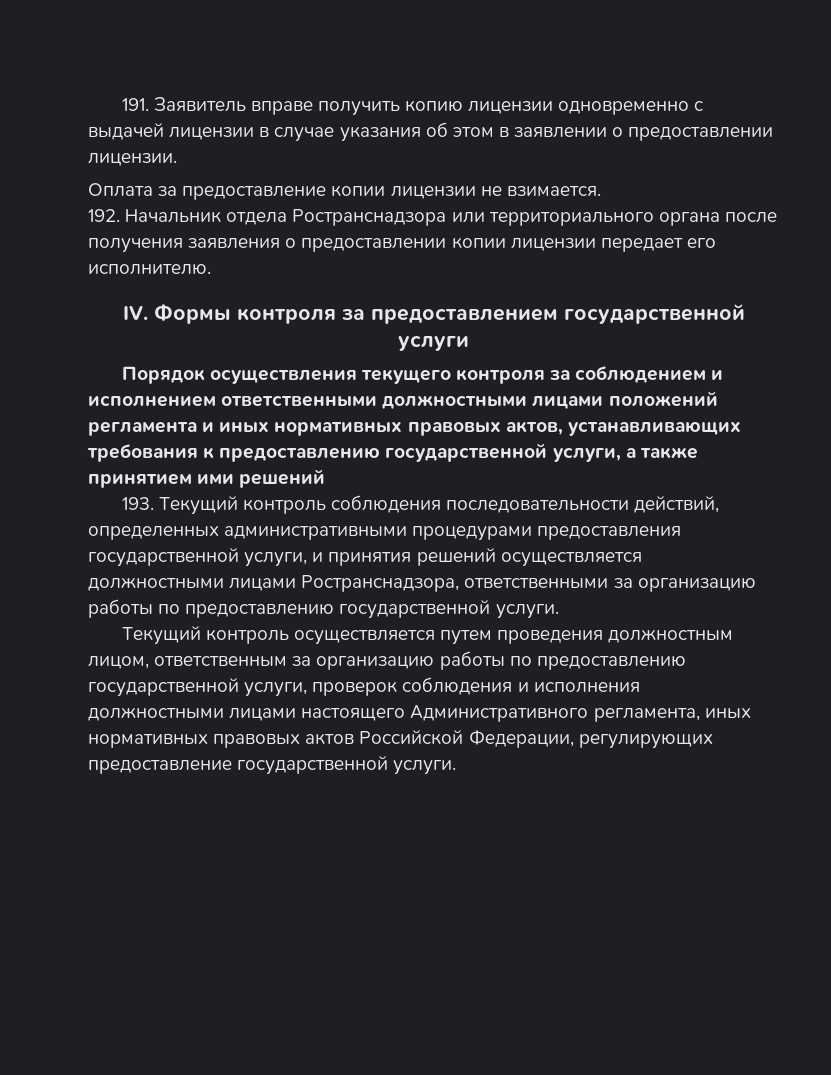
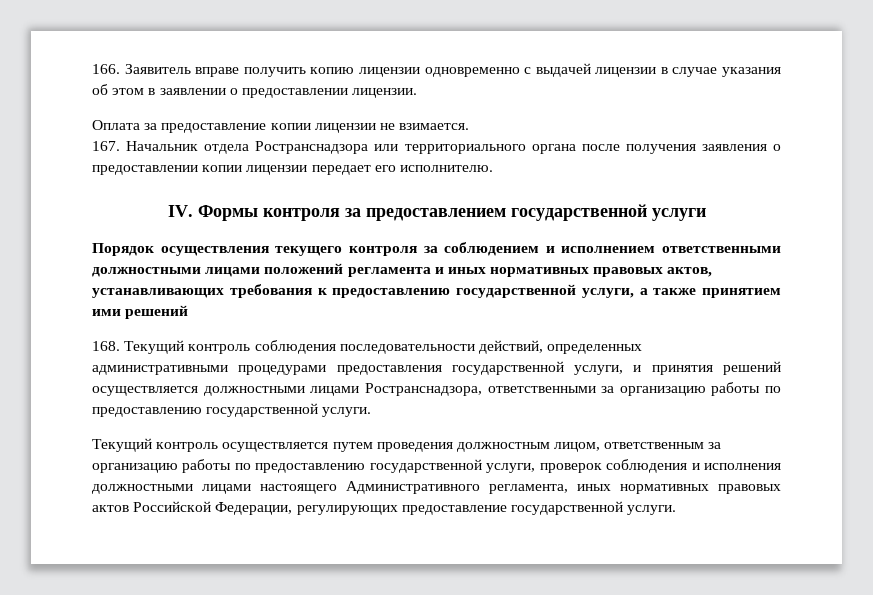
- 191. Заявитель вправе получить копию лицензии одновременно с выдачей лицензии в случае указания об этом в заявлении о предоставлении лицензии.
+ 166. Заявитель вправе получить копию лицензии одновременно с выдачей лицензии в случае указания об этом в заявлении о предоставлении лицензии.
- 192. Начальник отдела Ространснадзора или территориального органа после получения заявления о предоставлении копии лицензии передает его исполнителю.
+ 167. Начальник отдела Ространснадзора или территориального органа после получения заявления о предоставлении копии лицензии передает его исполнителю.
- 193. Текущий контроль соблюдения последовательности действий, определенных административными процедурами предоставления государственной услуги, и принятия решений осуществляется должностными лицами Ространснадзора, ответственными за организацию работы по предоставлению государственной услуги.
+ 168. Текущий контроль соблюдения последовательности действий, определенных административными процедурами предоставления государственной услуги, и принятия решений осуществляется должностными лицами Ространснадзора, ответственными за организацию работы по предоставлению государственной услуги.

